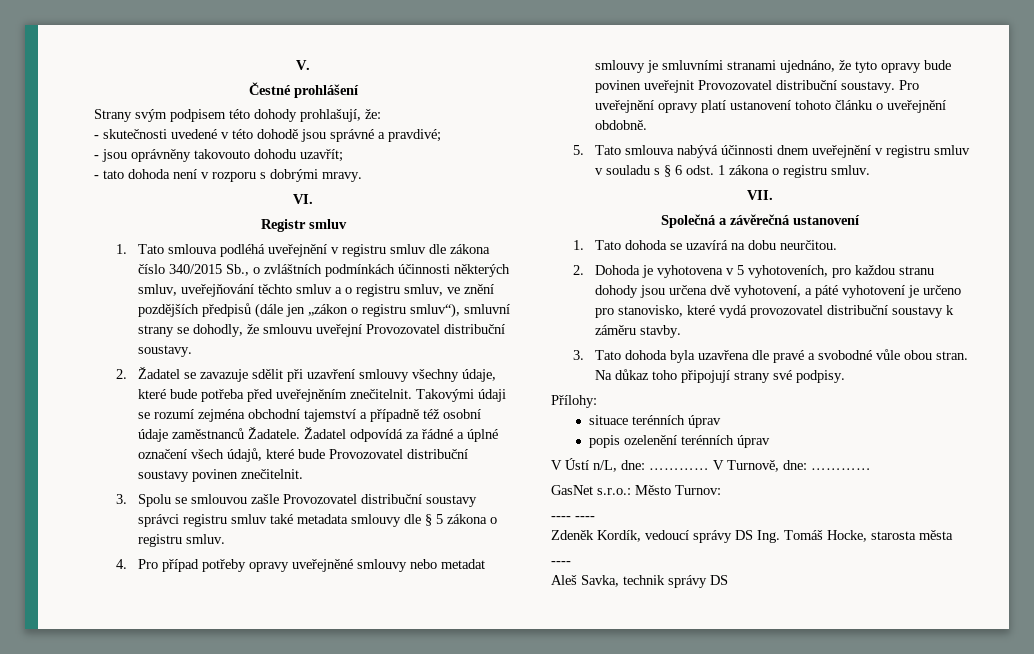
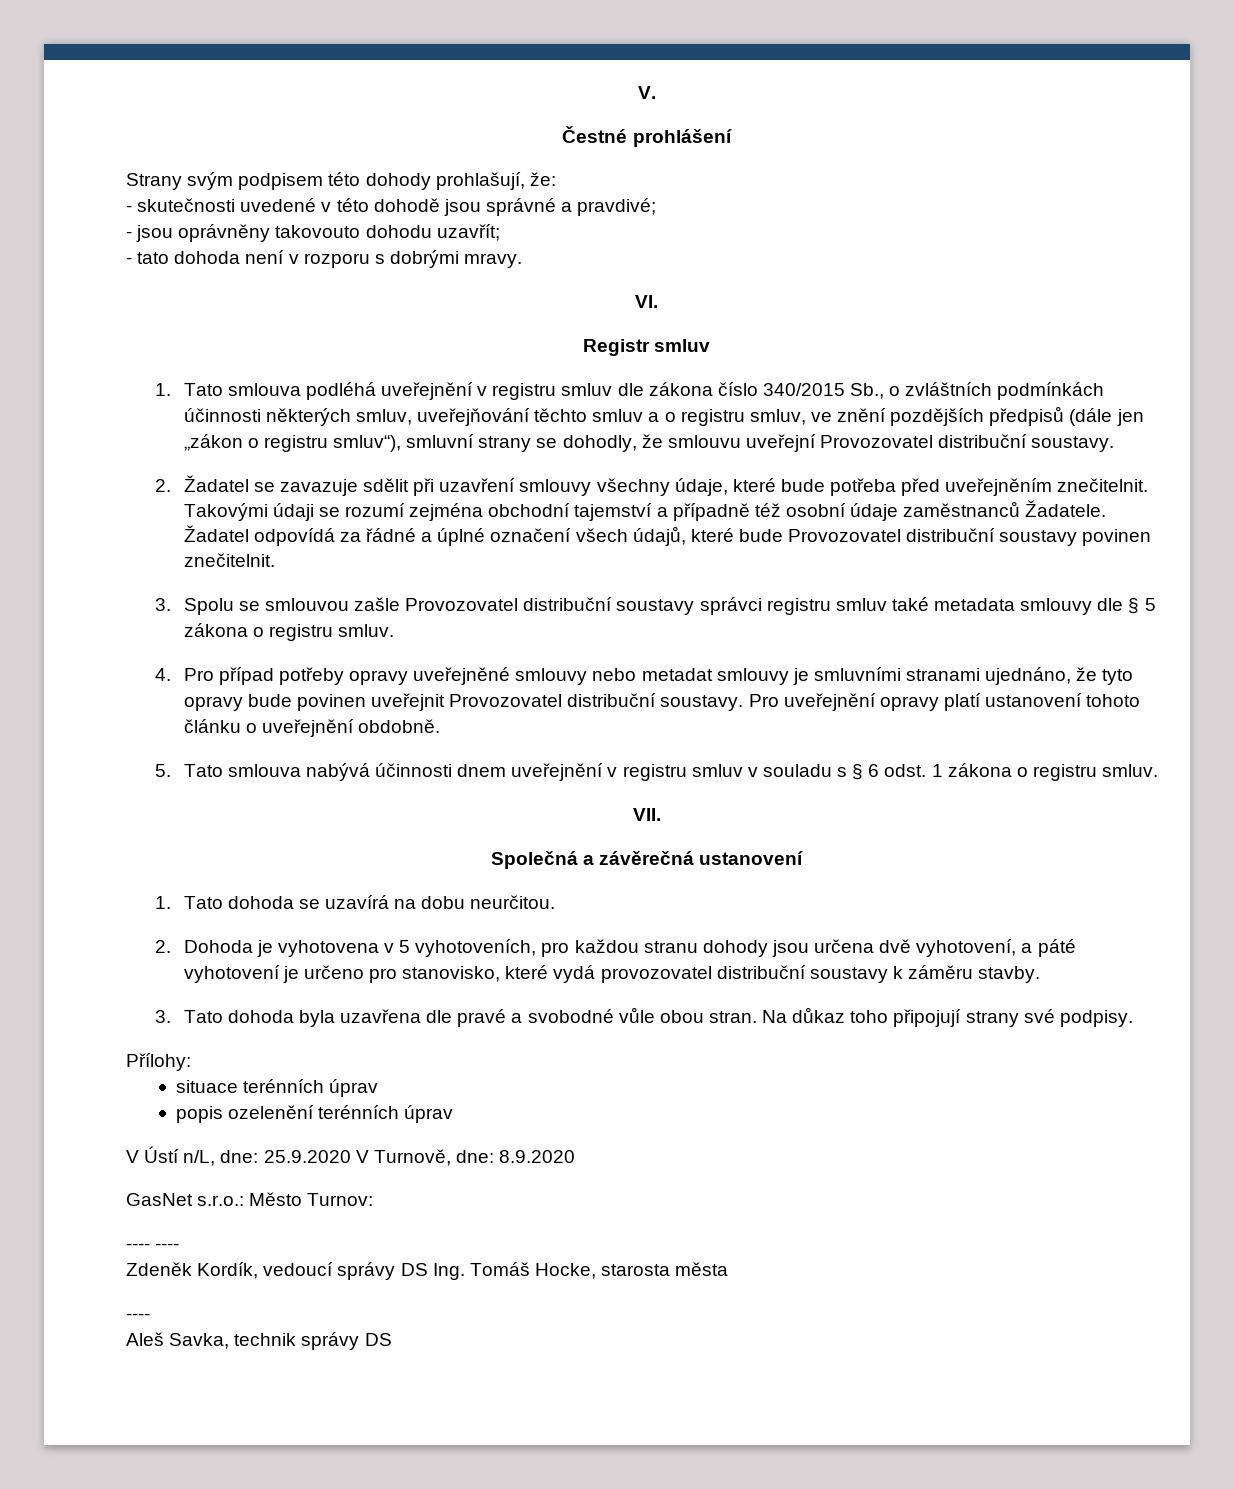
- V Ústí n/L, dne: ………… V Turnově, dne: …………
+ V Ústí n/L, dne: 25.9.2020 V Turnově, dne: 8.9.2020

